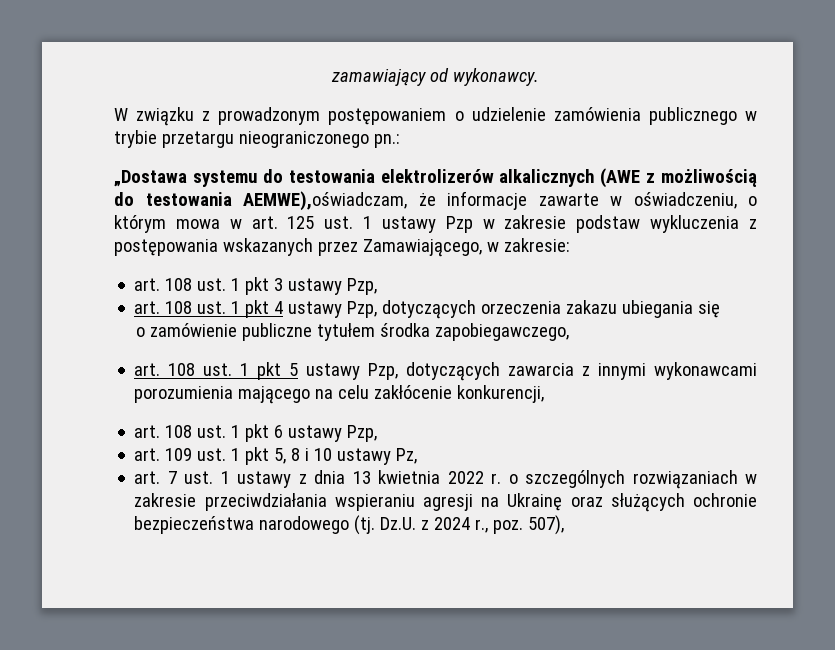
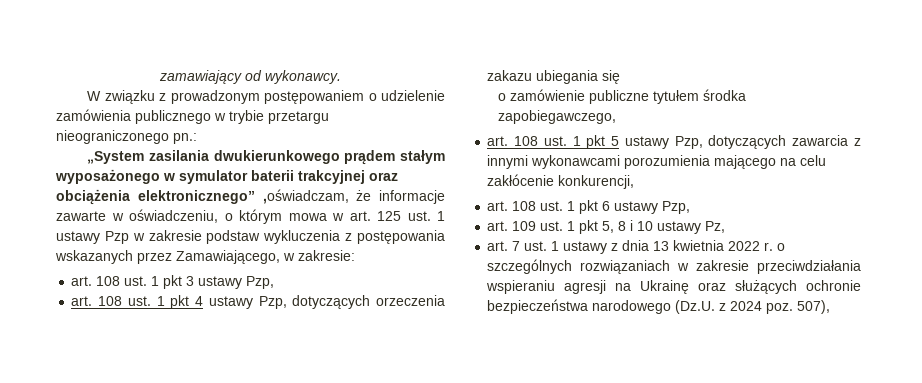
- „Dostawa systemu do testowania elektrolizerów alkalicznych (AWE z możliwością do testowania AEMWE),oświadczam, że informacje zawarte w oświadczeniu, o którym mowa w art. 125 ust. 1 ustawy Pzp w zakresie podstaw wykluczenia z postępowania wskazanych przez Zamawiającego, w zakresie:
+ „System zasilania dwukierunkowego prądem stałym wyposażonego w symulator baterii trakcyjnej oraz obciążenia elektronicznego” ,oświadczam, że informacje zawarte w oświadczeniu, o którym mowa w art. 125 ust. 1 ustawy Pzp w zakresie podstaw wykluczenia z postępowania wskazanych przez Zamawiającego, w zakresie:
- art. 7 ust. 1 ustawy z dnia 13 kwietnia 2022 r. o szczególnych rozwiązaniach w zakresie przeciwdziałania wspieraniu agresji na Ukrainę oraz służących ochronie bezpieczeństwa narodowego (tj. Dz.U. z 2024 r., poz. 507),
+ art. 7 ust. 1 ustawy z dnia 13 kwietnia 2022 r. o szczególnych rozwiązaniach w zakresie przeciwdziałania wspieraniu agresji na Ukrainę oraz służących ochronie bezpieczeństwa narodowego (Dz.U. z 2024 poz. 507),

